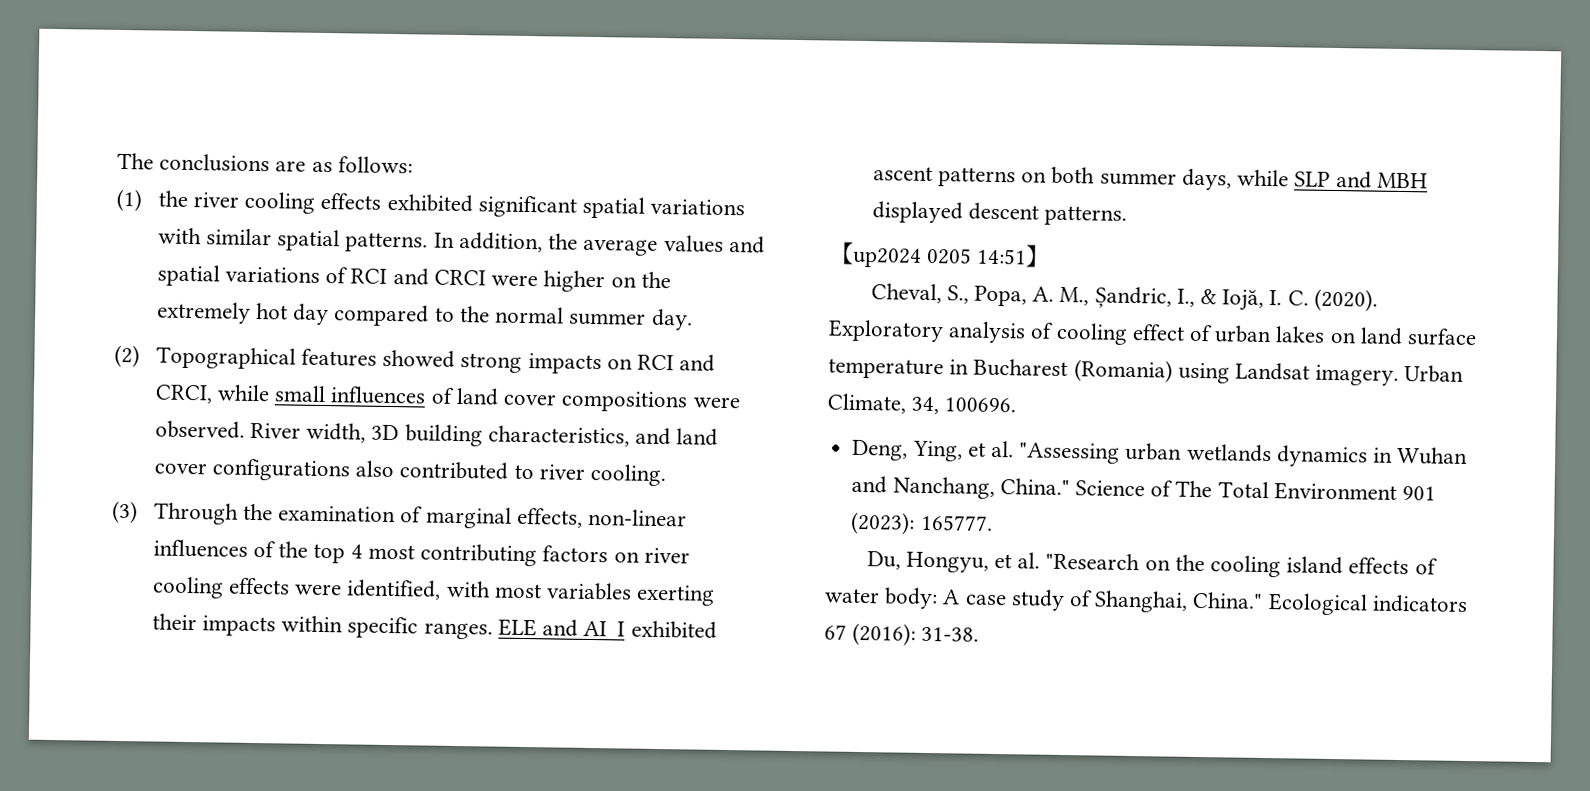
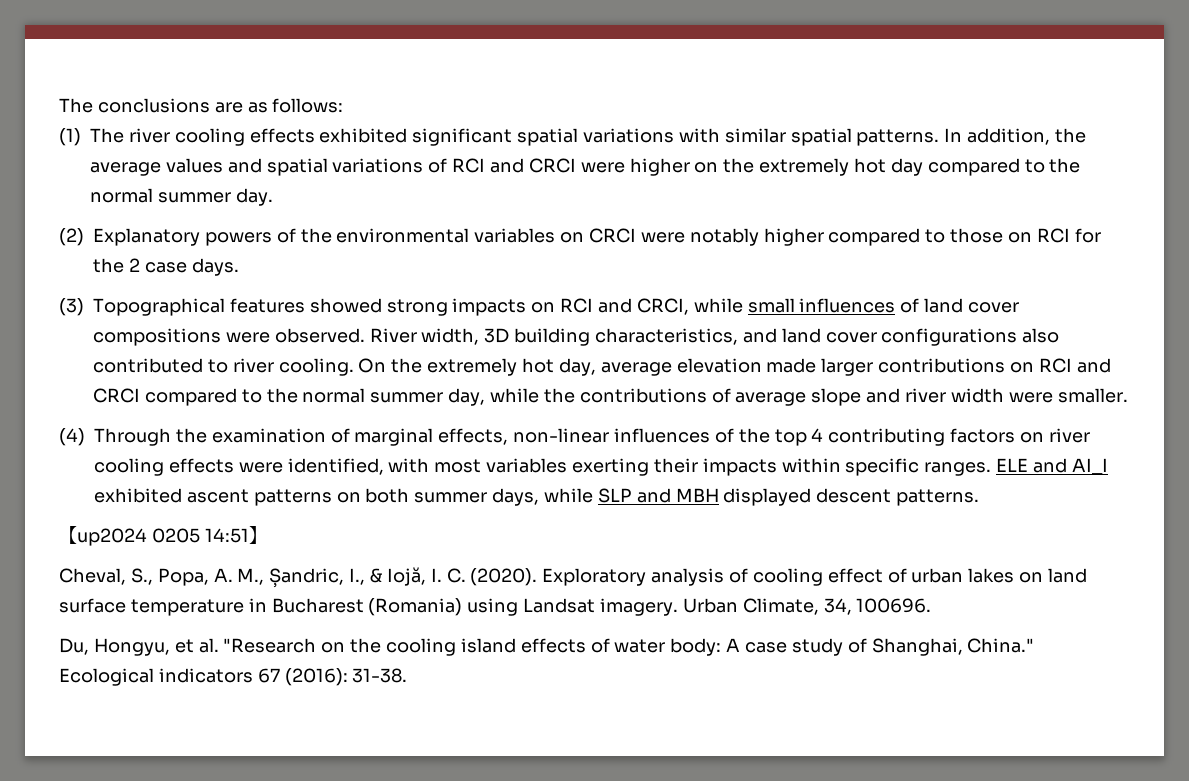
- (1) the river cooling effects exhibited significant spatial variations with similar spatial patterns.
+ (1) The river cooling effects exhibited significant spatial variations with similar spatial patterns.
- (2) Topographical features showed strong impacts on RCI and CRCI, while small influences of land cover compositions were observed.
+ (2) Explanatory powers of the environmental variables on CRCI were notably higher compared to those on RCI for the 2 case days.
+ (3) Topographical features showed strong impacts on RCI and CRCI, while small influences of land cover compositions were observed.
- River width, 3D building characteristics, and land cover configurations also contributed to river cooling.
- (3) Through the examination of marginal effects, non-linear influences of the top 4 most contributing factors on river cooling effects were identified, with most variables exerting their impacts within specific ranges.
+ River width, 3D building characteristics, and land cover configurations also contributed to river cooling. On the extremely hot day, average elevation made larger contributions on RCI and CRCI compared to the normal summer day, while the contributions of average slope and river width were smaller.
+ (4) Through the examination of marginal effects, non-linear influences of the top 4 contributing factors on river cooling effects were identified, with most variables exerting their impacts within specific ranges.
- Deng, Ying, et al. "Assessing urban wetlands dynamics in Wuhan and Nanchang, China." Science of The Total Environment 901 (2023): 165777.

